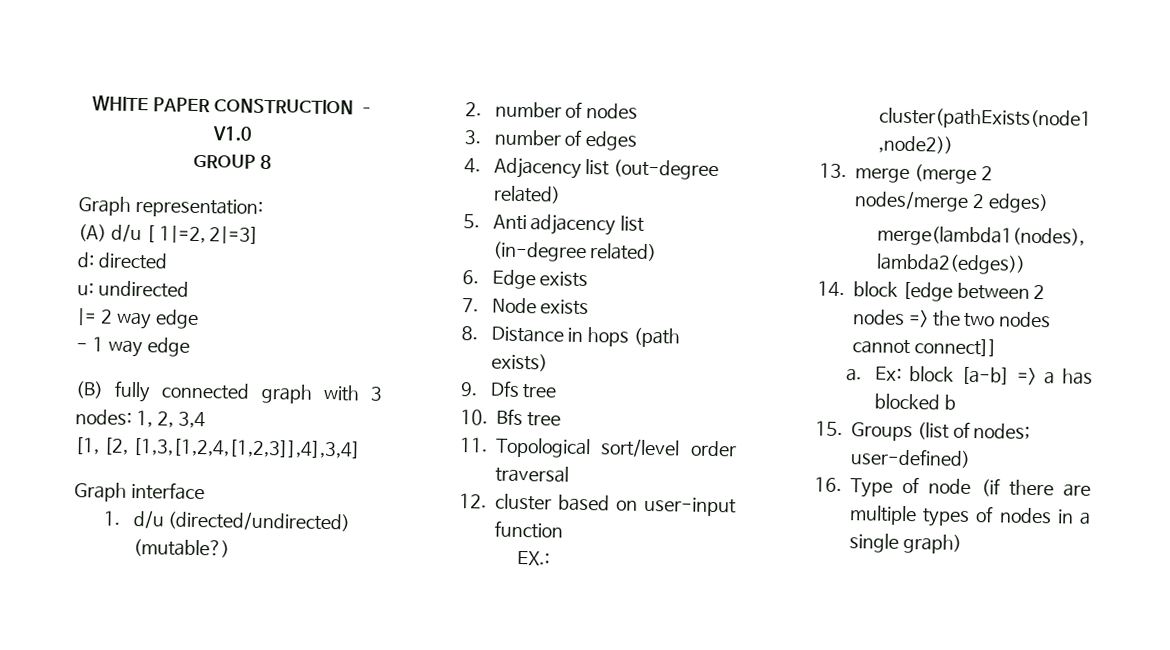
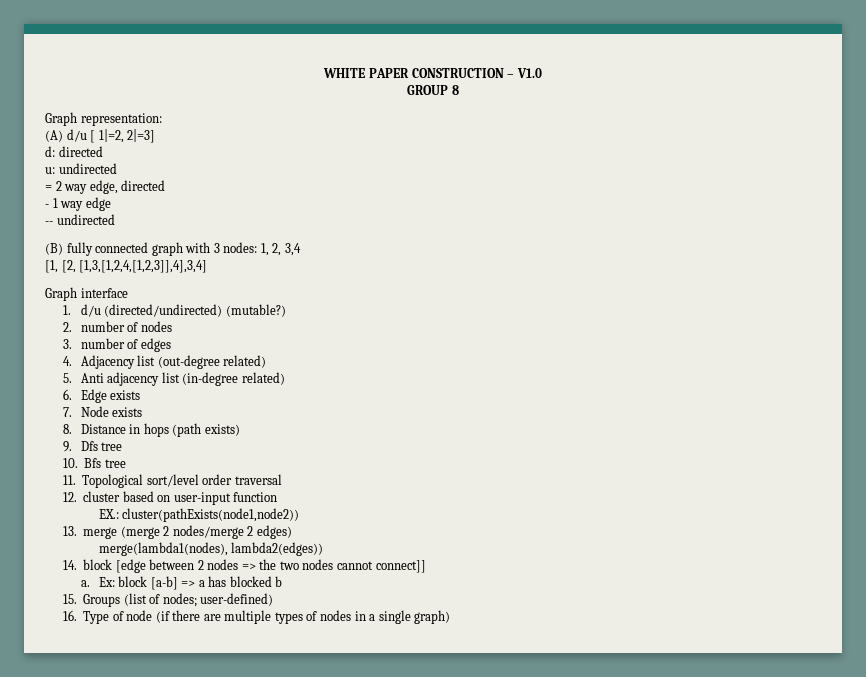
- |= 2 way edge
+ = 2 way edge, directed
+ -- undirected

